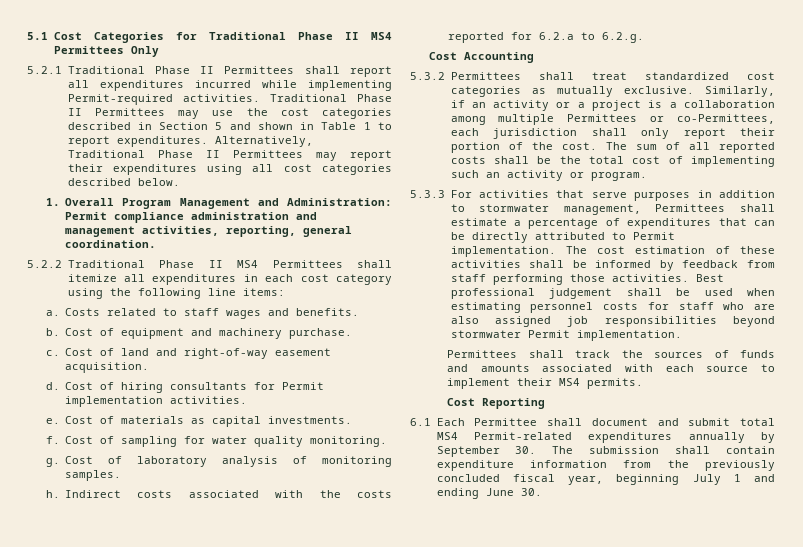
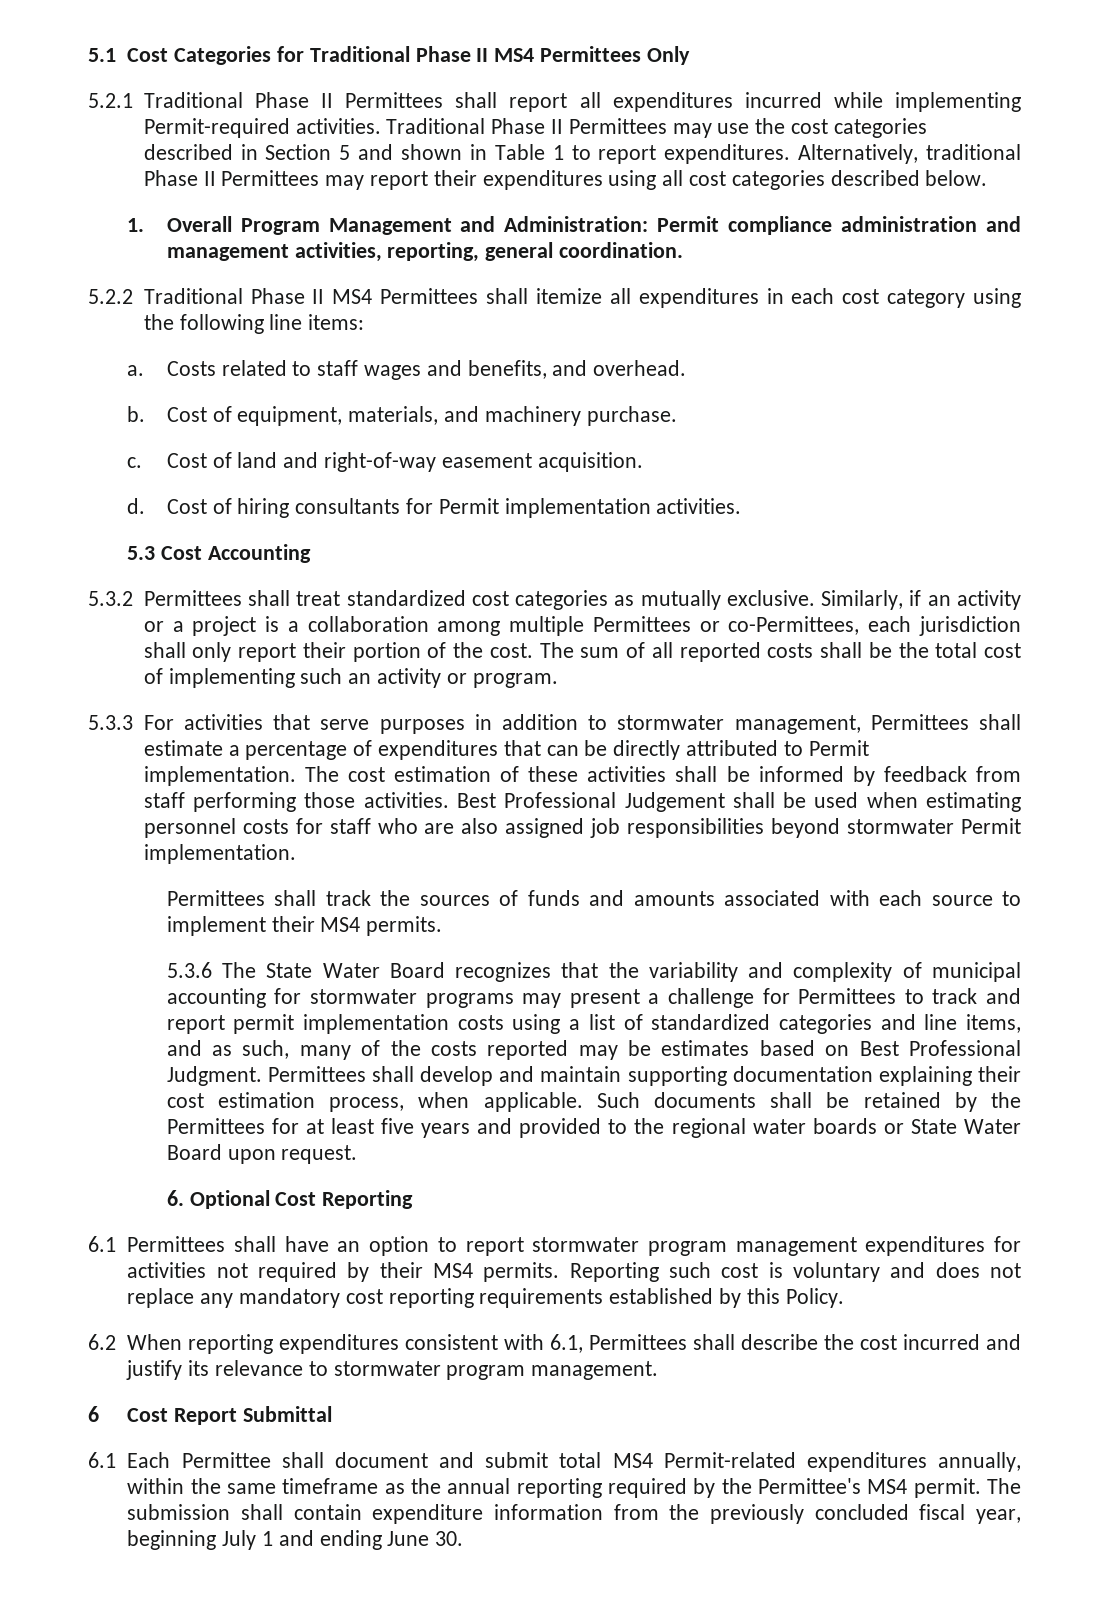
- Alternatively, Traditional Phase II Permittees may report their expenditures using all cost categories described below.
+ Alternatively, traditional Phase II Permittees may report their expenditures using all cost categories described below.
- Costs related to staff wages and benefits.
+ Costs related to staff wages and benefits, and overhead.
- Cost of equipment and machinery purchase.
+ Cost of equipment, materials, and machinery purchase.
- e. Cost of materials as capital investments.
- f. Cost of sampling for water quality monitoring.
- g. Cost of laboratory analysis of monitoring samples.
- h. Indirect costs associated with the costs reported for 6.2.a to 6.2.g.
- Cost Accounting
+ 5.3 Cost Accounting
- Best professional judgement shall be used when estimating personnel costs for staff who are also assigned job responsibilities beyond stormwater Permit implementation.
+ Best Professional Judgement shall be used when estimating personnel costs for staff who are also assigned job responsibilities beyond stormwater Permit implementation.
- Cost Reporting
+ 5.3.6 The State Water Board recognizes that the variability and complexity of municipal accounting for stormwater programs may present a challenge for Permittees to track and report permit implementation costs using a list of standardized categories and line items, and as such, many of the costs reported may be estimates based on Best Professional Judgment. Permittees shall develop and maintain supporting documentation explaining their cost estimation process, when applicable. Such documents shall be retained by the Permittees for at least five years and provided to the regional water boards or State Water Board upon request.
+ 6. Optional Cost Reporting
+ 6.1 Permittees shall have an option to report stormwater program management expenditures for activities not required by their MS4 permits. Reporting such cost is voluntary and does not replace any mandatory cost reporting requirements established by this Policy.
+ 6.2 When reporting expenditures consistent with 6.1, Permittees shall describe the cost incurred and justify its relevance to stormwater program management.
+ 6 Cost Report Submittal
- 6.1 Each Permittee shall document and submit total MS4 Permit-related expenditures annually by September 30. The submission shall contain expenditure information from the previously concluded fiscal year, beginning July 1 and ending June 30.
+ 6.1 Each Permittee shall document and submit total MS4 Permit-related expenditures annually, within the same timeframe as the annual reporting required by the Permittee's MS4 permit. The submission shall contain expenditure information from the previously concluded fiscal year, beginning July 1 and ending June 30.

